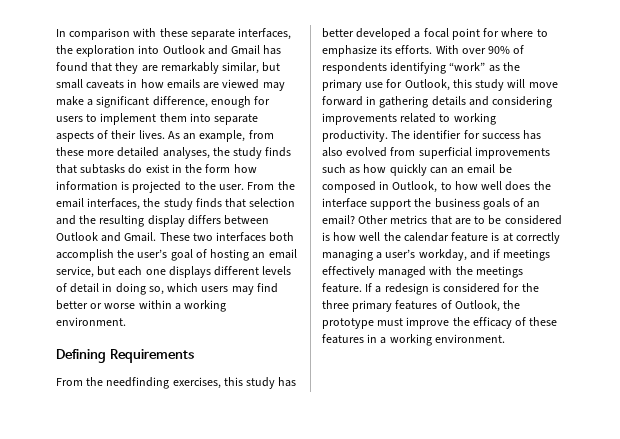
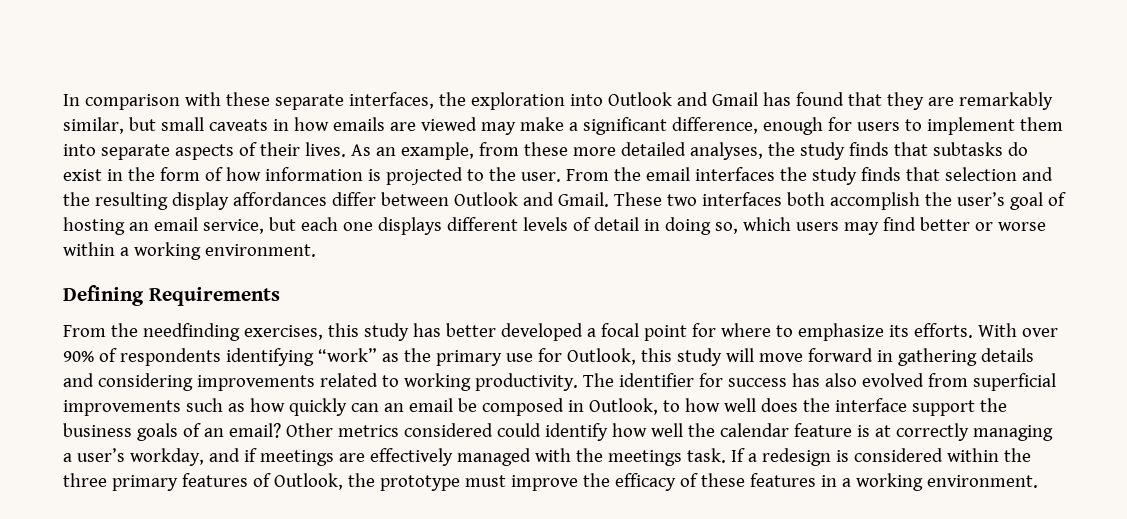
- As an example, from these more detailed analyses, the study finds that subtasks do exist in the form how information is projected to the user.
+ As an example, from these more detailed analyses, the study finds that subtasks do exist in the form of how information is projected to the user.
- From the email interfaces, the study finds that selection and the resulting display differs between Outlook and Gmail.
+ From the email interfaces the study finds that selection and the resulting display affordances differ between Outlook and Gmail.
- Other metrics that are to be considered is how well the calendar feature is at correctly managing a user’s workday, and if meetings effectively managed with the meetings feature.
+ Other metrics considered could identify how well the calendar feature is at correctly managing a user’s workday, and if meetings are effectively managed with the meetings task.
- If a redesign is considered for the three primary features of Outlook, the prototype must improve the efficacy of these features in a working environment.
+ If a redesign is considered within the three primary features of Outlook, the prototype must improve the efficacy of these features in a working environment.

